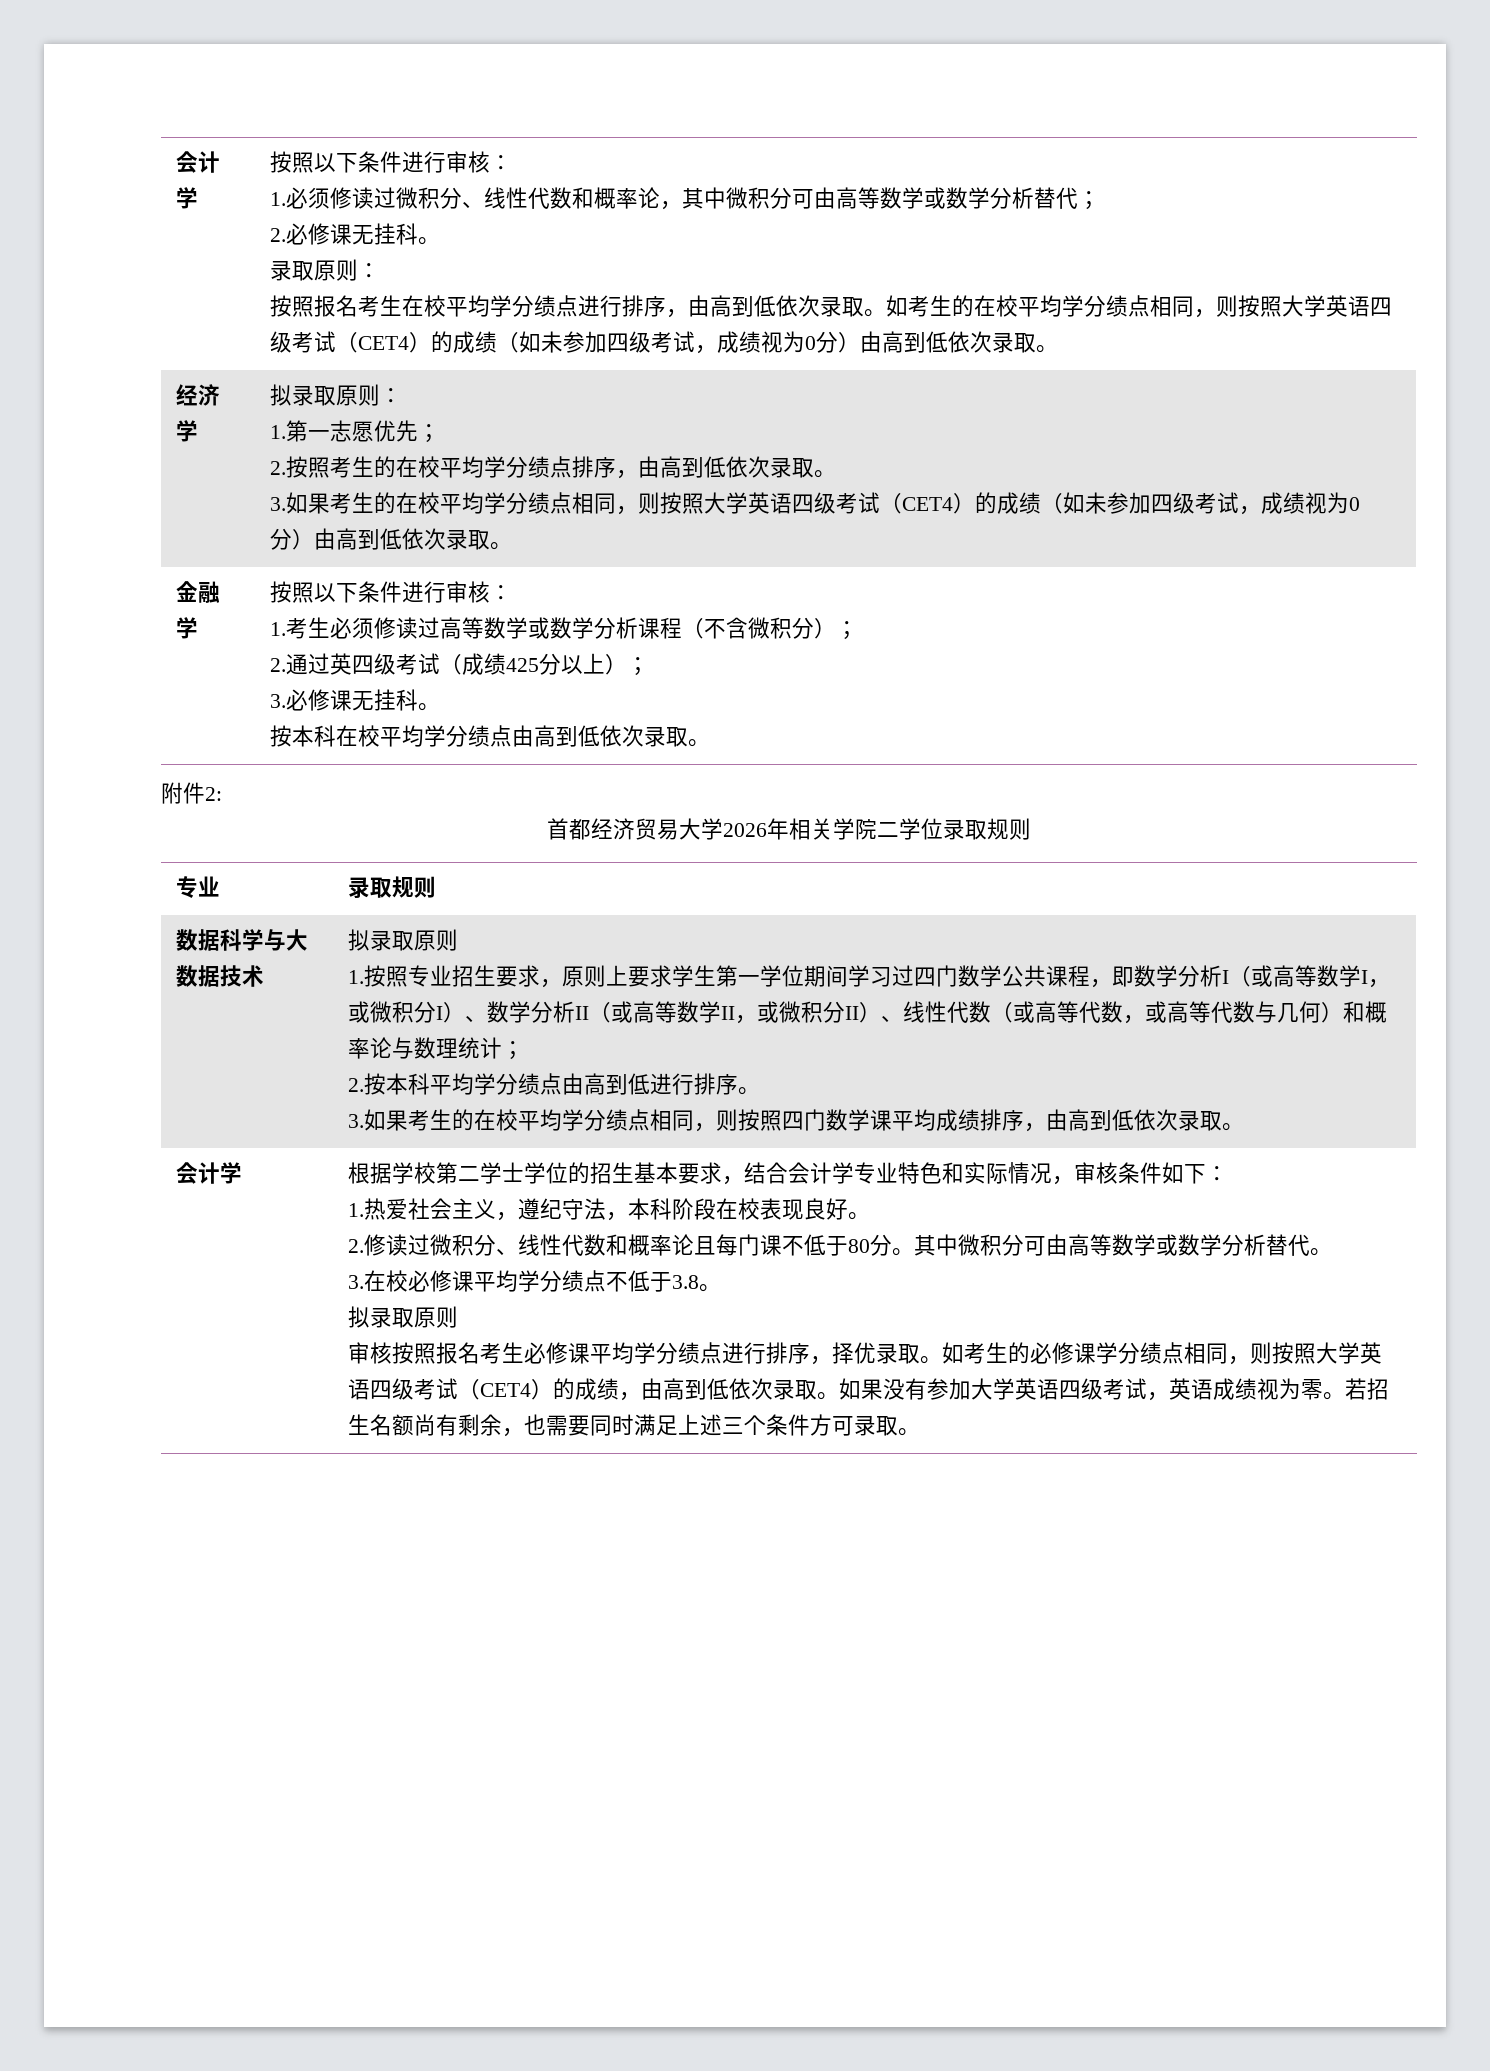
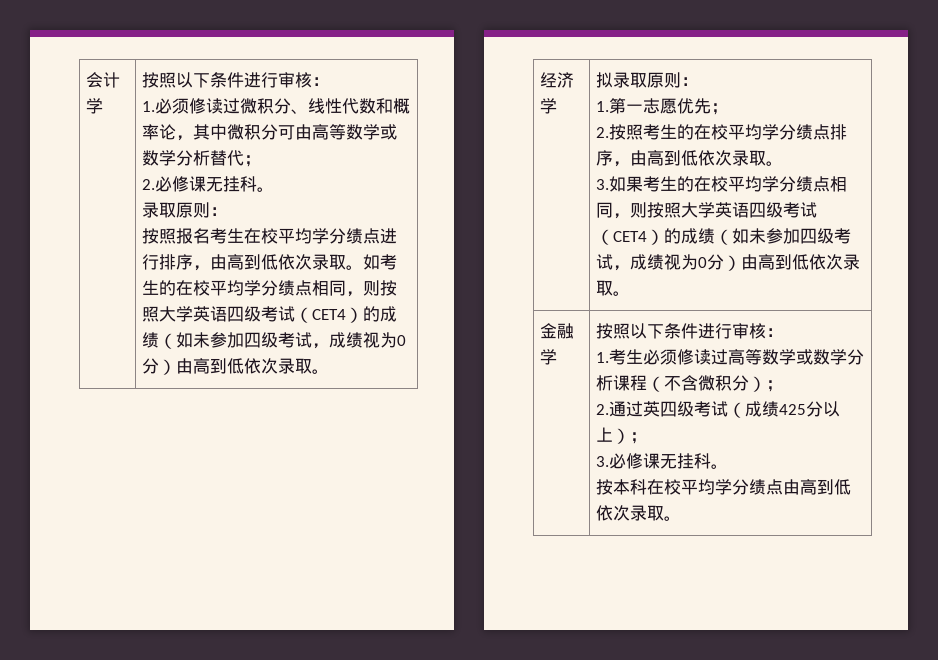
- 附件2:
- 首都经济贸易大学2026年相关学院二学位录取规则
- 专业 | 录取规则
- 数据科学与大数据技术 | 拟录取原则
- 1.按照专业招生要求，原则上要求学生第一学位期间学习过四门数学公共课程，即数学分析I（或高等数学I，或微积分I）、数学分析II（或高等数学II，或微积分II）、线性代数（或高等代数，或高等代数与几何）和概率论与数理统计；
- 2.按本科平均学分绩点由高到低进行排序。
- 3.如果考生的在校平均学分绩点相同，则按照四门数学课平均成绩排序，由高到低依次录取。
- 会计学 | 根据学校第二学士学位的招生基本要求，结合会计学专业特色和实际情况，审核条件如下：
- 1.热爱社会主义，遵纪守法，本科阶段在校表现良好。
- 2.修读过微积分、线性代数和概率论且每门课不低于80分。其中微积分可由高等数学或数学分析替代。
- 3.在校必修课平均学分绩点不低于3.8。
- 拟录取原则
- 审核按照报名考生必修课平均学分绩点进行排序，择优录取。如考生的必修课学分绩点相同，则按照大学英语四级考试（CET4）的成绩，由高到低依次录取。如果没有参加大学英语四级考试，英语成绩视为零。若招生名额尚有剩余，也需要同时满足上述三个条件方可录取。

